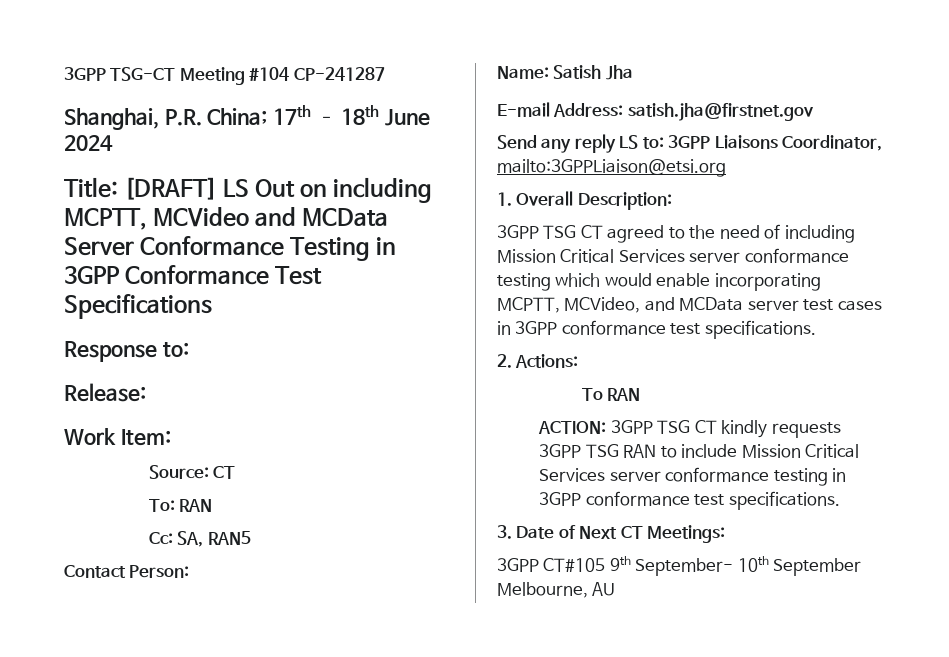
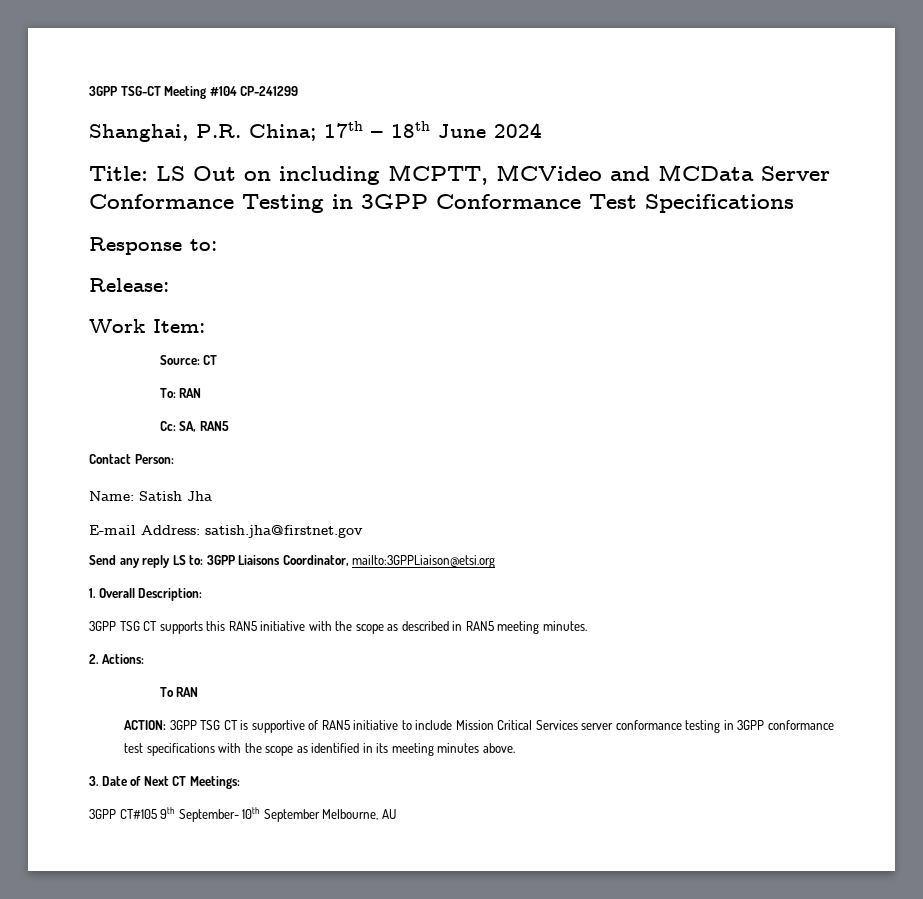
- 3GPP TSG-CT Meeting #104 CP-241287
+ 3GPP TSG-CT Meeting #104 CP-241299
- Title: [DRAFT] LS Out on including MCPTT, MCVideo and MCData Server Conformance Testing in 3GPP Conformance Test Specifications
+ Title: LS Out on including MCPTT, MCVideo and MCData Server Conformance Testing in 3GPP Conformance Test Specifications
- 3GPP TSG CT agreed to the need of including Mission Critical Services server conformance testing which would enable incorporating MCPTT, MCVideo, and MCData server test cases in 3GPP conformance test specifications.
+ 3GPP TSG CT supports this RAN5 initiative with the scope as described in RAN5 meeting minutes.
- ACTION: 3GPP TSG CT kindly requests 3GPP TSG RAN to include Mission Critical Services server conformance testing in 3GPP conformance test specifications.
+ ACTION: 3GPP TSG CT is supportive of RAN5 initiative to include Mission Critical Services server conformance testing in 3GPP conformance test specifications with the scope as identified in its meeting minutes above.

